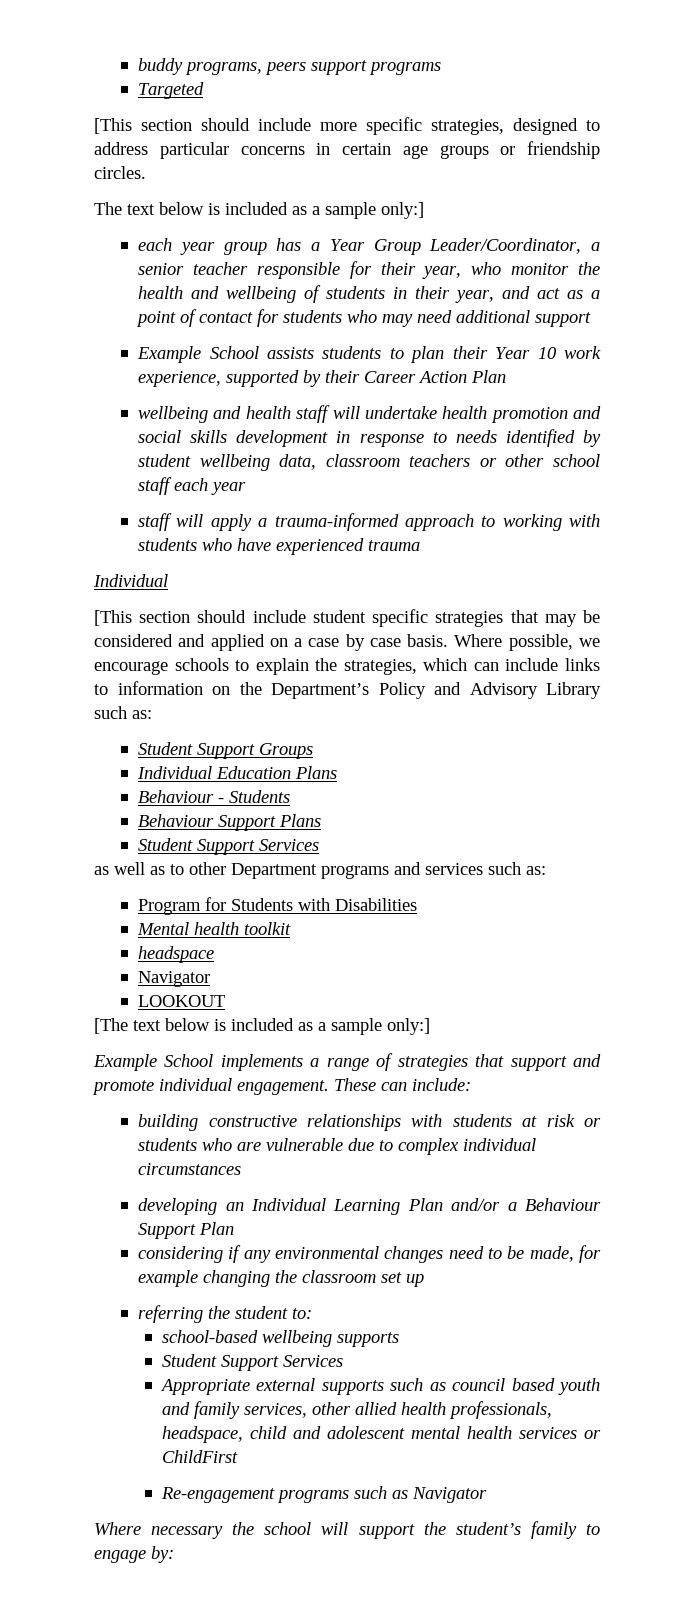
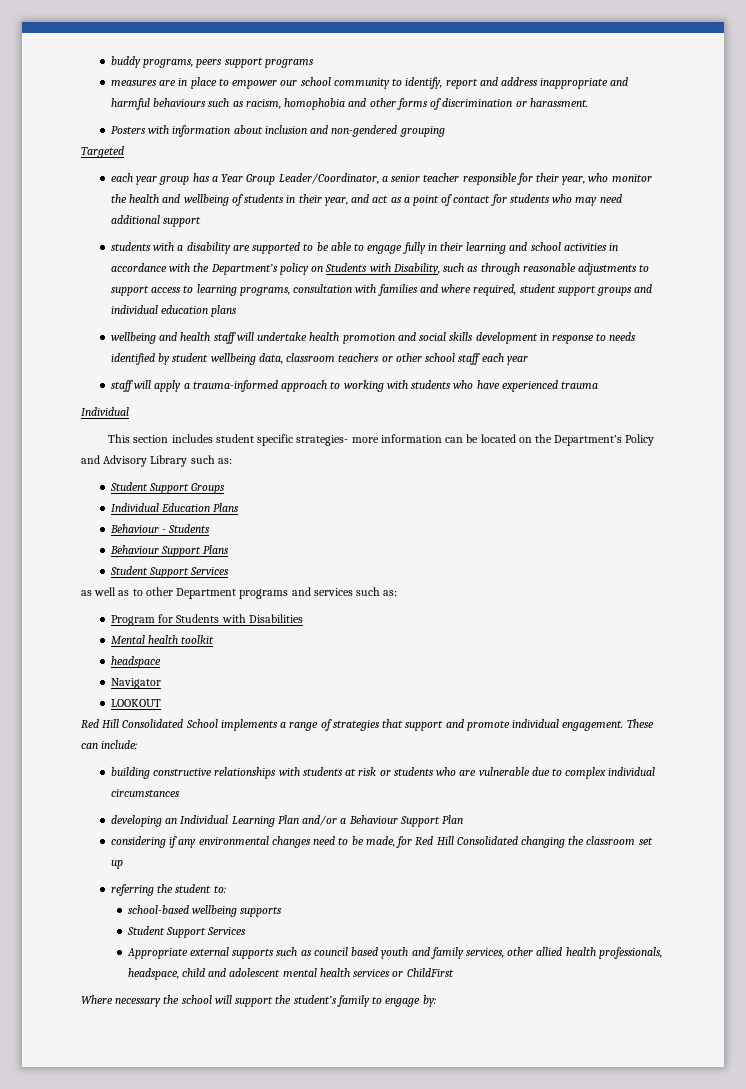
+ measures are in place to empower our school community to identify, report and address inappropriate and harmful behaviours such as racism, homophobia and other forms of discrimination or harassment.
+ Posters with information about inclusion and non-gendered grouping
  Targeted
- [This section should include more specific strategies, designed to address particular concerns in certain age groups or friendship circles.
- The text below is included as a sample only:]
- Example School assists students to plan their Year 10 work experience, supported by their Career Action Plan
+ students with a disability are supported to be able to engage fully in their learning and school activities in accordance with the Department’s policy on Students with Disability, such as through reasonable adjustments to support access to learning programs, consultation with families and where required, student support groups and individual education plans
- [This section should include student specific strategies that may be considered and applied on a case by case basis. Where possible, we encourage schools to explain the strategies, which can include links to information on the Department’s Policy and Advisory Library such as:
+ This section includes student specific strategies- more information can be located on the Department’s Policy and Advisory Library such as:
- [The text below is included as a sample only:]
- Example School implements a range of strategies that support and promote individual engagement.
+ Red Hill Consolidated School implements a range of strategies that support and promote individual engagement.
- considering if any environmental changes need to be made, for example changing the classroom set up
+ considering if any environmental changes need to be made, for Red Hill Consolidated changing the classroom set up
- Re-engagement programs such as Navigator

